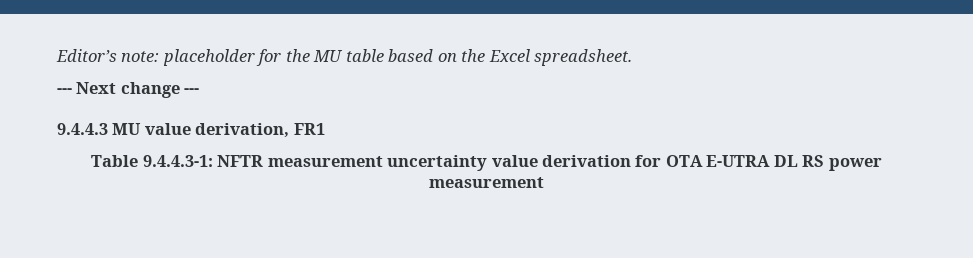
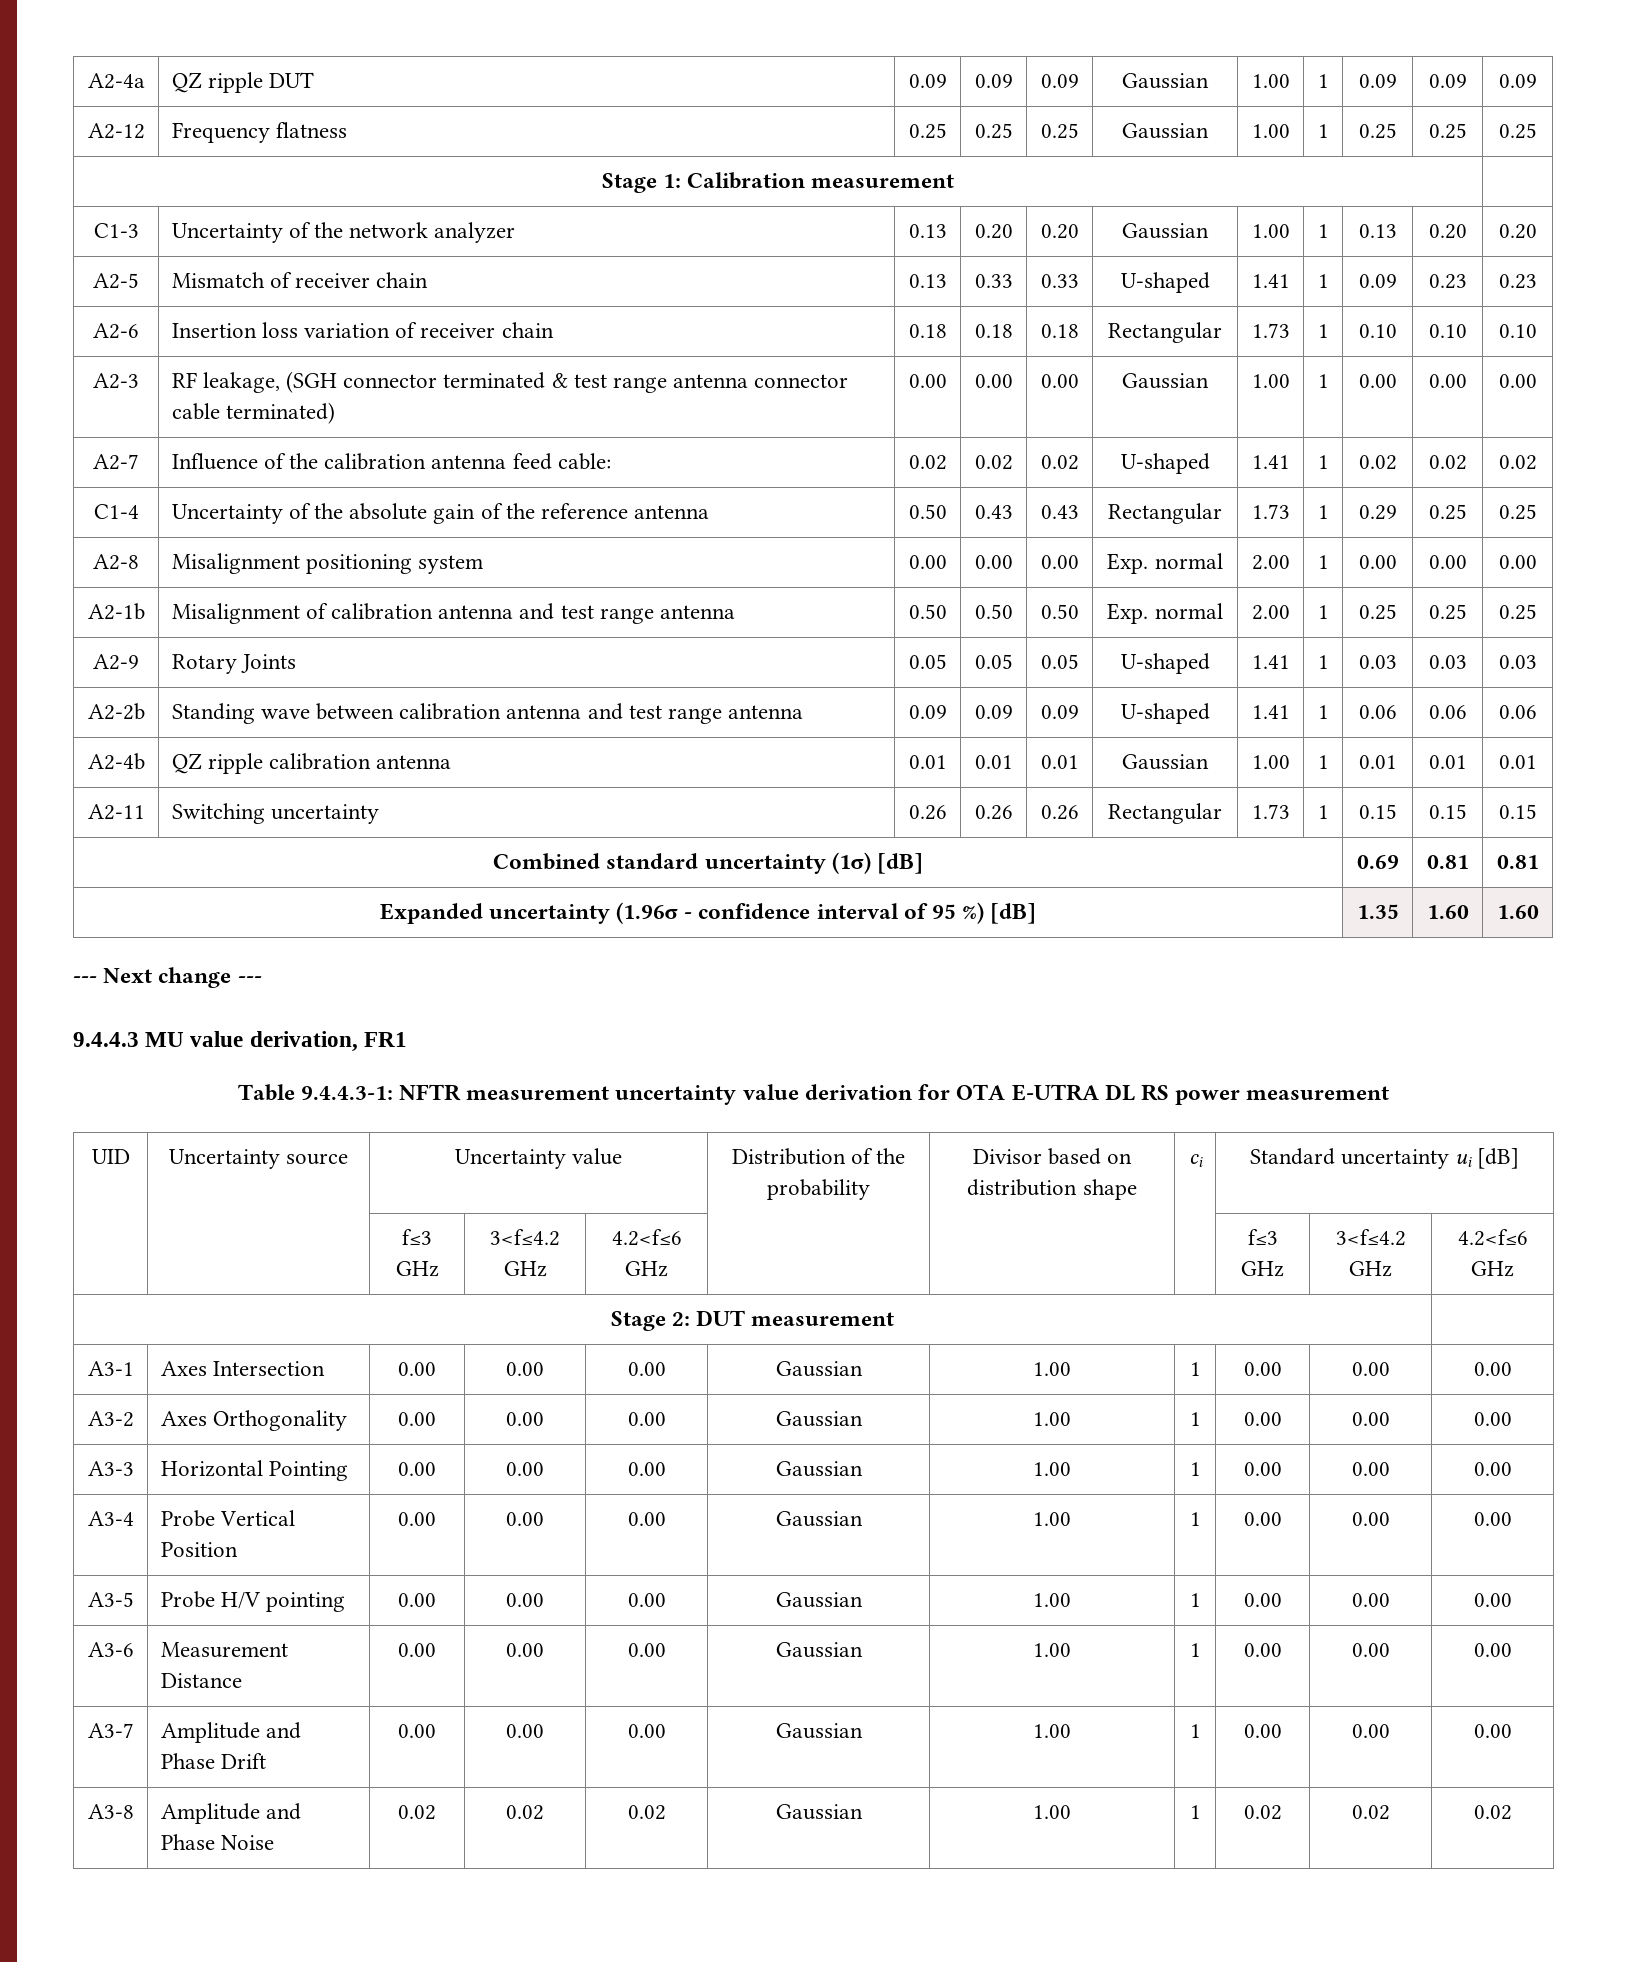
- Editor’s note: placeholder for the MU table based on the Excel spreadsheet.
+ A2-4a | QZ ripple DUT | 0.09 | 0.09 | 0.09 | Gaussian | 1.00 | 1 | 0.09 | 0.09 | 0.09
+ A2-12 | Frequency flatness | 0.25 | 0.25 | 0.25 | Gaussian | 1.00 | 1 | 0.25 | 0.25 | 0.25
+ Stage 1: Calibration measurement |
+ C1-3 | Uncertainty of the network analyzer | 0.13 | 0.20 | 0.20 | Gaussian | 1.00 | 1 | 0.13 | 0.20 | 0.20
+ A2-5 | Mismatch of receiver chain | 0.13 | 0.33 | 0.33 | U-shaped | 1.41 | 1 | 0.09 | 0.23 | 0.23
+ A2-6 | Insertion loss variation of receiver chain | 0.18 | 0.18 | 0.18 | Rectangular | 1.73 | 1 | 0.10 | 0.10 | 0.10
+ A2-3 | RF leakage, (SGH connector terminated & test range antenna connector cable terminated) | 0.00 | 0.00 | 0.00 | Gaussian | 1.00 | 1 | 0.00 | 0.00 | 0.00
+ A2-7 | Influence of the calibration antenna feed cable: | 0.02 | 0.02 | 0.02 | U-shaped | 1.41 | 1 | 0.02 | 0.02 | 0.02
+ C1-4 | Uncertainty of the absolute gain of the reference antenna | 0.50 | 0.43 | 0.43 | Rectangular | 1.73 | 1 | 0.29 | 0.25 | 0.25
+ A2-8 | Misalignment positioning system | 0.00 | 0.00 | 0.00 | Exp. normal | 2.00 | 1 | 0.00 | 0.00 | 0.00
+ A2-1b | Misalignment of calibration antenna and test range antenna | 0.50 | 0.50 | 0.50 | Exp. normal | 2.00 | 1 | 0.25 | 0.25 | 0.25
+ A2-9 | Rotary Joints | 0.05 | 0.05 | 0.05 | U-shaped | 1.41 | 1 | 0.03 | 0.03 | 0.03
+ A2-2b | Standing wave between calibration antenna and test range antenna | 0.09 | 0.09 | 0.09 | U-shaped | 1.41 | 1 | 0.06 | 0.06 | 0.06
+ A2-4b | QZ ripple calibration antenna | 0.01 | 0.01 | 0.01 | Gaussian | 1.00 | 1 | 0.01 | 0.01 | 0.01
+ A2-11 | Switching uncertainty | 0.26 | 0.26 | 0.26 | Rectangular | 1.73 | 1 | 0.15 | 0.15 | 0.15
+ Combined standard uncertainty (1σ) [dB] | 0.69 | 0.81 | 0.81
+ Expanded uncertainty (1.96σ - confidence interval of 95 %) [dB] | 1.35 | 1.60 | 1.60
+ UID | Uncertainty source | Uncertainty value | Distribution of the probability | Divisor based on distribution shape | ci | Standard uncertainty ui [dB]
+ | | f≤3 GHz | 3<f≤4.2 GHz | 4.2<f≤6 GHz | | | | f≤3 GHz | 3<f≤4.2 GHz | 4.2<f≤6 GHz
+ Stage 2: DUT measurement |
+ A3-1 | Axes Intersection | 0.00 | 0.00 | 0.00 | Gaussian | 1.00 | 1 | 0.00 | 0.00 | 0.00
+ A3-2 | Axes Orthogonality | 0.00 | 0.00 | 0.00 | Gaussian | 1.00 | 1 | 0.00 | 0.00 | 0.00
+ A3-3 | Horizontal Pointing | 0.00 | 0.00 | 0.00 | Gaussian | 1.00 | 1 | 0.00 | 0.00 | 0.00
+ A3-4 | Probe Vertical Position | 0.00 | 0.00 | 0.00 | Gaussian | 1.00 | 1 | 0.00 | 0.00 | 0.00
+ A3-5 | Probe H/V pointing | 0.00 | 0.00 | 0.00 | Gaussian | 1.00 | 1 | 0.00 | 0.00 | 0.00
+ A3-6 | Measurement Distance | 0.00 | 0.00 | 0.00 | Gaussian | 1.00 | 1 | 0.00 | 0.00 | 0.00
+ A3-7 | Amplitude and Phase Drift | 0.00 | 0.00 | 0.00 | Gaussian | 1.00 | 1 | 0.00 | 0.00 | 0.00
+ A3-8 | Amplitude and Phase Noise | 0.02 | 0.02 | 0.02 | Gaussian | 1.00 | 1 | 0.02 | 0.02 | 0.02

